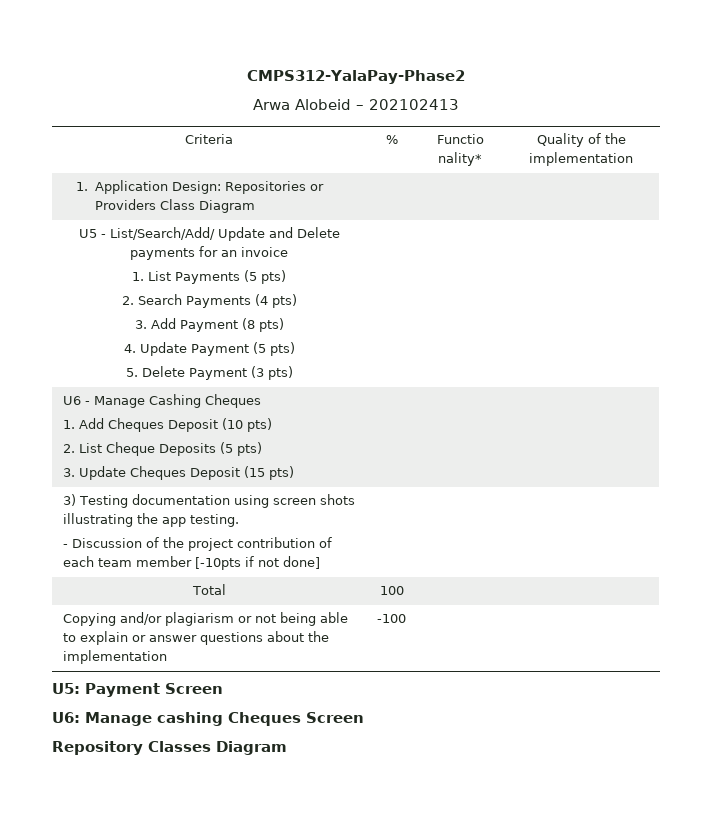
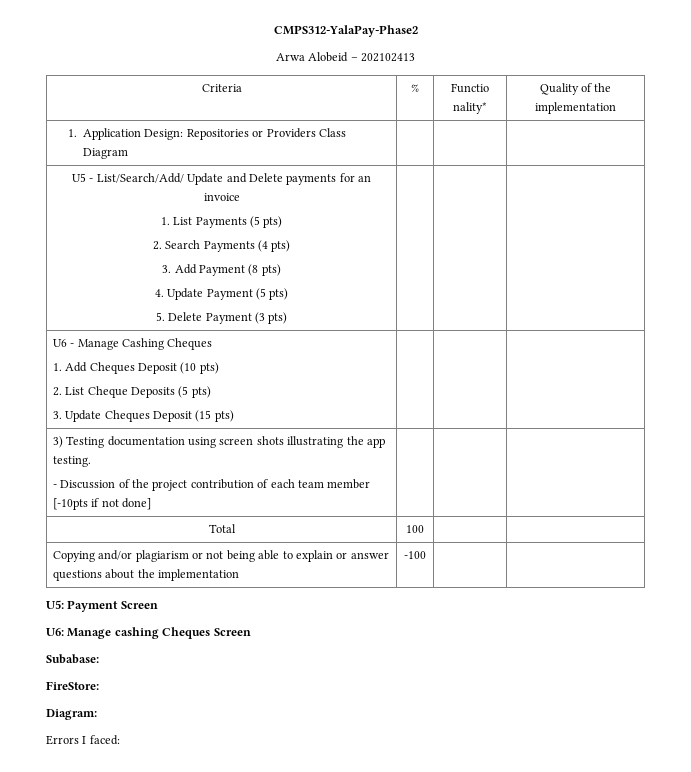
- Repository Classes Diagram
+ Subabase:
+ FireStore:
+ Diagram:
+ Errors I faced:

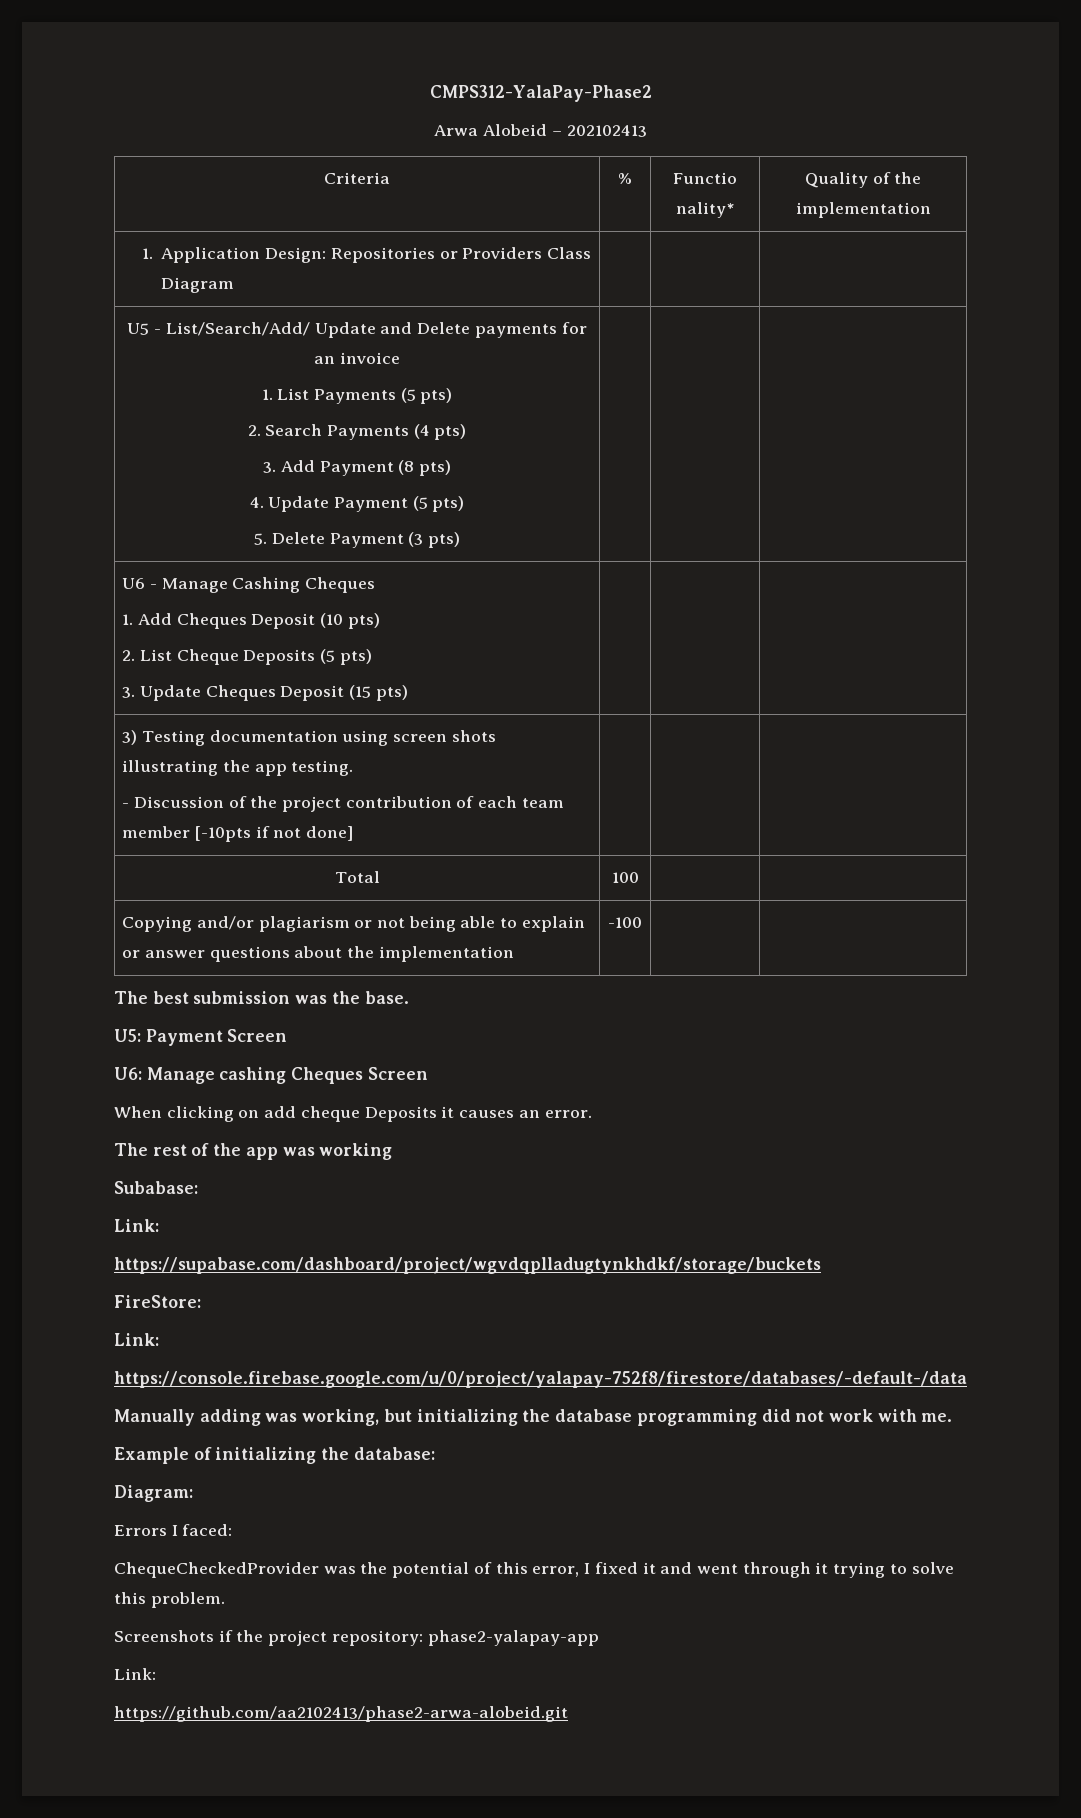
+ The best submission was the base.
+ When clicking on add cheque Deposits it causes an error.
+ The rest of the app was working
  Subabase:
+ Link:
+ https://supabase.com/dashboard/project/wgvdqplladugtynkhdkf/storage/buckets
  FireStore:
+ Link:
+ https://console.firebase.google.com/u/0/project/yalapay-752f8/firestore/databases/-default-/data
+ Manually adding was working, but initializing the database programming did not work with me.
+ Example of initializing the database:
  Diagram:
  Errors I faced:
+ ChequeCheckedProvider was the potential of this error, I fixed it and went through it trying to solve this problem.
+ Screenshots if the project repository: phase2-yalapay-app
+ Link:
+ https://github.com/aa2102413/phase2-arwa-alobeid.git

